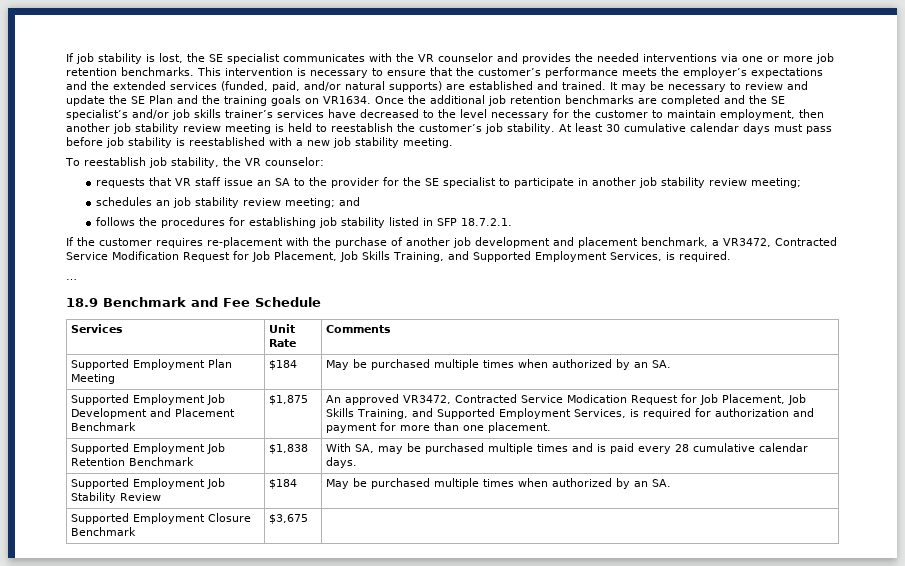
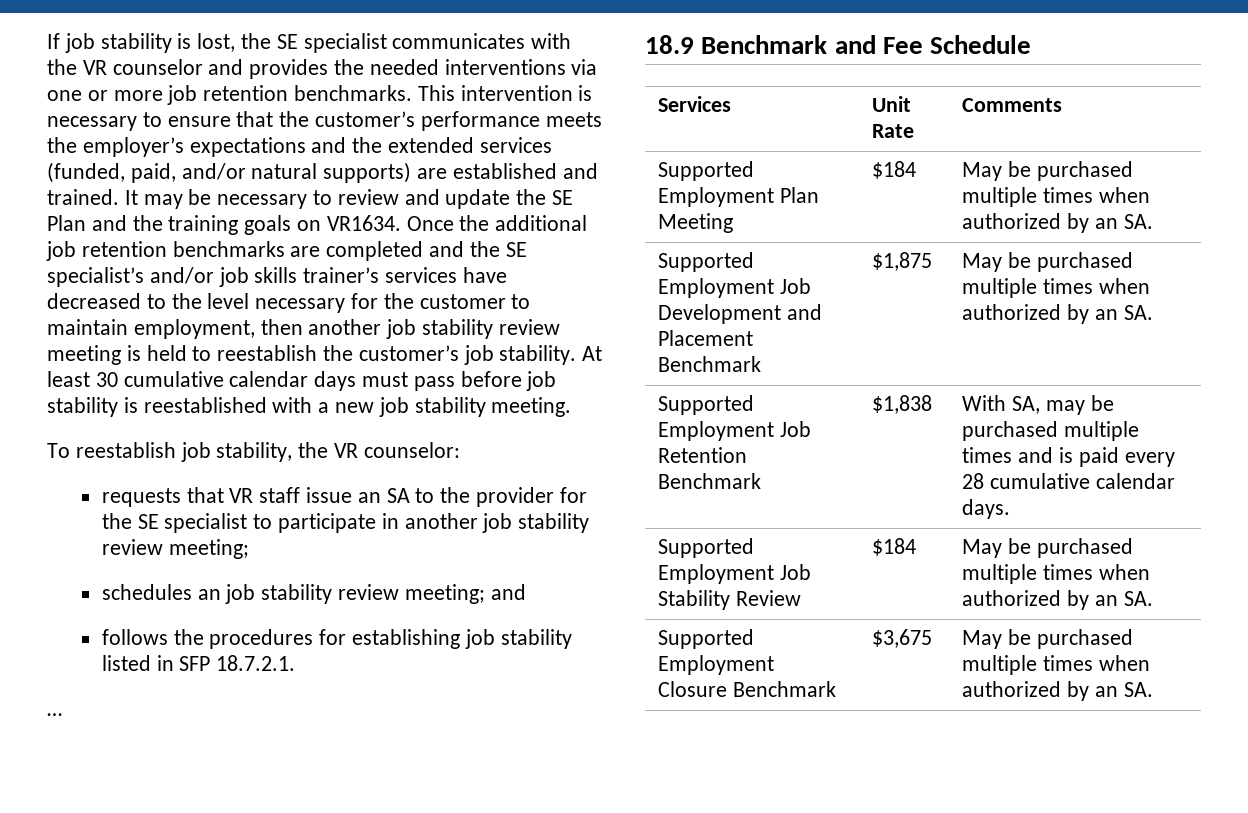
- If the customer requires re-placement with the purchase of another job development and placement benchmark, a VR3472, Contracted Service Modification Request for Job Placement, Job Skills Training, and Supported Employment Services, is required.
- Supported Employment Job Development and Placement Benchmark | $1,875 | An approved VR3472, Contracted Service Modication Request for Job Placement, Job Skills Training, and Supported Employment Services, is required for authorization and payment for more than one placement.
+ Supported Employment Job Development and Placement Benchmark | $1,875 | May be purchased multiple times when authorized by an SA.
- Supported Employment Closure Benchmark | $3,675 |
+ Supported Employment Closure Benchmark | $3,675 | May be purchased multiple times when authorized by an SA.

